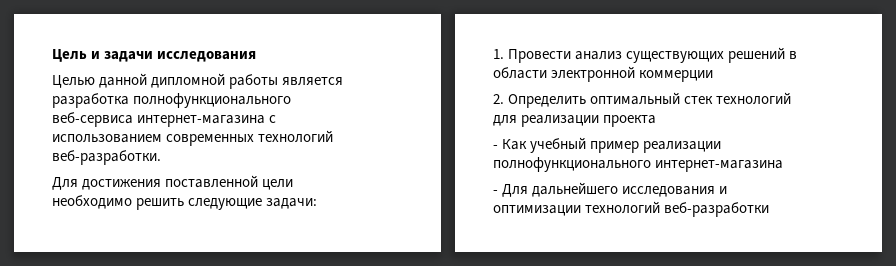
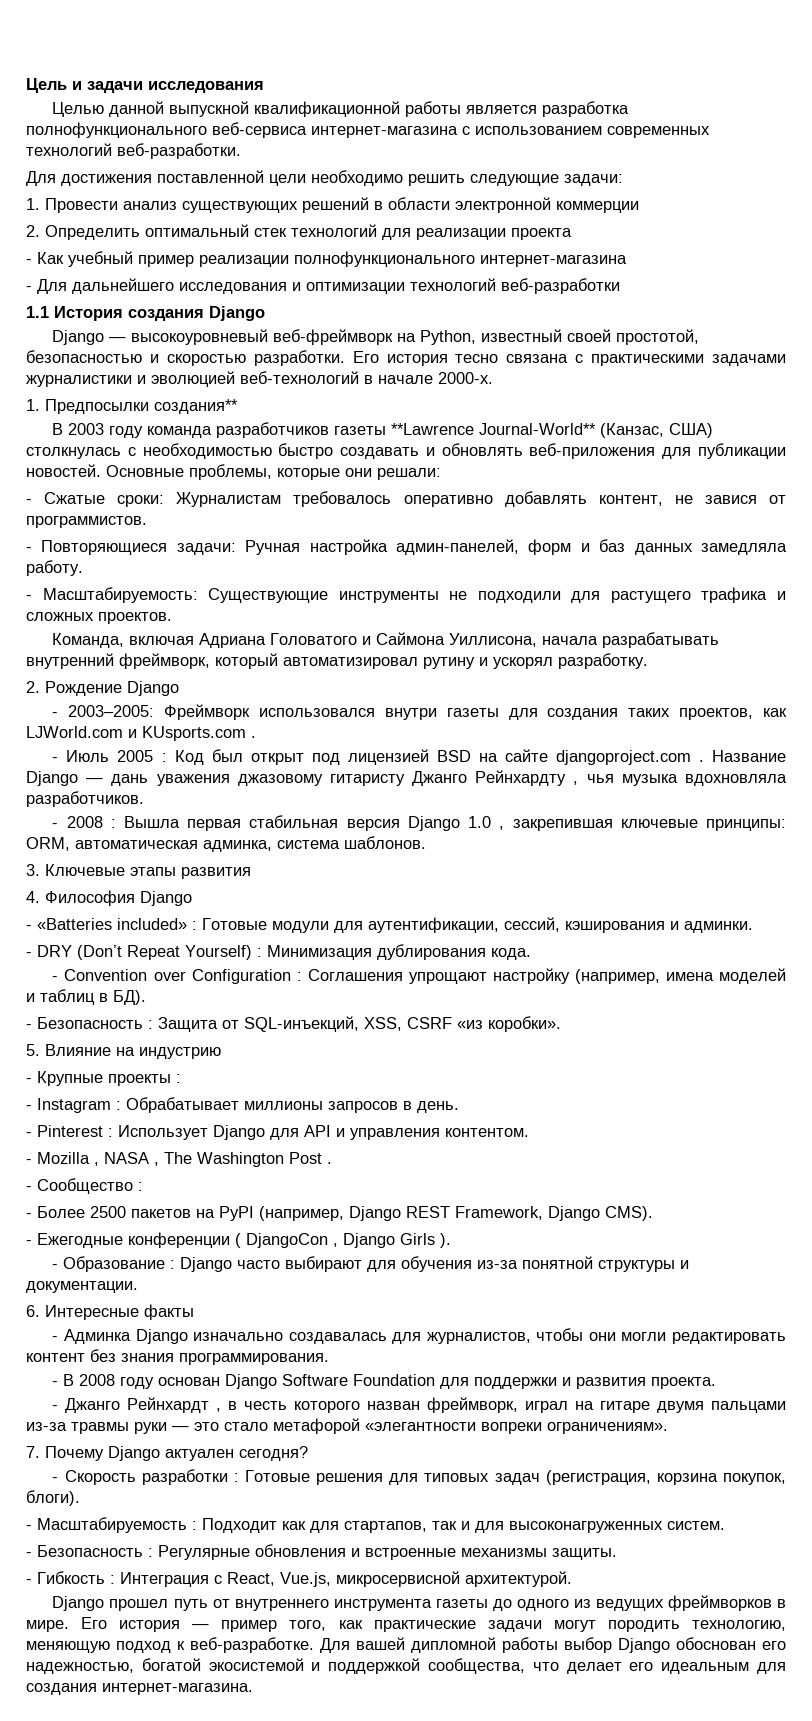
- Целью данной дипломной работы является разработка полнофункционального веб-сервиса интернет-магазина с использованием современных технологий веб-разработки.
+ Целью данной выпускной квалификационной работы является разработка полнофункционального веб-сервиса интернет-магазина с использованием современных технологий веб-разработки.
+ 1.1 История создания Django
+ Django — высокоуровневый веб-фреймворк на Python, известный своей простотой, безопасностью и скоростью разработки. Его история тесно связана с практическими задачами журналистики и эволюцией веб-технологий в начале 2000-х.
+ 1. Предпосылки создания**
+ В 2003 году команда разработчиков газеты **Lawrence Journal-World** (Канзас, США) столкнулась с необходимостью быстро создавать и обновлять веб-приложения для публикации новостей. Основные проблемы, которые они решали:
+ - Сжатые сроки: Журналистам требовалось оперативно добавлять контент, не завися от программистов.
+ - Повторяющиеся задачи: Ручная настройка админ-панелей, форм и баз данных замедляла работу.
+ - Масштабируемость: Существующие инструменты не подходили для растущего трафика и сложных проектов.
+ Команда, включая Адриана Головатого и Саймона Уиллисона, начала разрабатывать внутренний фреймворк, который автоматизировал рутину и ускорял разработку.
+ 2. Рождение Django
+ - 2003–2005: Фреймворк использовался внутри газеты для создания таких проектов, как LJWorld.com и KUsports.com .
+ - Июль 2005 : Код был открыт под лицензией BSD на сайте djangoproject.com . Название Django — дань уважения джазовому гитаристу Джанго Рейнхардту , чья музыка вдохновляла разработчиков.
+ - 2008 : Вышла первая стабильная версия Django 1.0 , закрепившая ключевые принципы: ORM, автоматическая админка, система шаблонов.
+ 3. Ключевые этапы развития
+ 4. Философия Django
+ - «Batteries included» : Готовые модули для аутентификации, сессий, кэширования и админки.
+ - DRY (Don’t Repeat Yourself) : Минимизация дублирования кода.
+ - Convention over Configuration : Соглашения упрощают настройку (например, имена моделей и таблиц в БД).
+ - Безопасность : Защита от SQL-инъекций, XSS, CSRF «из коробки».
+ 5. Влияние на индустрию
+ - Крупные проекты :
+ - Instagram : Обрабатывает миллионы запросов в день.
+ - Pinterest : Использует Django для API и управления контентом.
+ - Mozilla , NASA , The Washington Post .
+ - Сообщество :
+ - Более 2500 пакетов на PyPI (например, Django REST Framework, Django CMS).
+ - Ежегодные конференции ( DjangoCon , Django Girls ).
+ - Образование : Django часто выбирают для обучения из-за понятной структуры и документации.
+ 6. Интересные факты
+ - Админка Django изначально создавалась для журналистов, чтобы они могли редактировать контент без знания программирования.
+ - В 2008 году основан Django Software Foundation для поддержки и развития проекта.
+ - Джанго Рейнхардт , в честь которого назван фреймворк, играл на гитаре двумя пальцами из-за травмы руки — это стало метафорой «элегантности вопреки ограничениям».
+ 7. Почему Django актуален сегодня?
+ - Скорость разработки : Готовые решения для типовых задач (регистрация, корзина покупок, блоги).
+ - Масштабируемость : Подходит как для стартапов, так и для высоконагруженных систем.
+ - Безопасность : Регулярные обновления и встроенные механизмы защиты.
+ - Гибкость : Интеграция с React, Vue.js, микросервисной архитектурой.
+ Django прошел путь от внутреннего инструмента газеты до одного из ведущих фреймворков в мире. Его история — пример того, как практические задачи могут породить технологию, меняющую подход к веб-разработке. Для вашей дипломной работы выбор Django обоснован его надежностью, богатой экосистемой и поддержкой сообщества, что делает его идеальным для создания интернет-магазина.

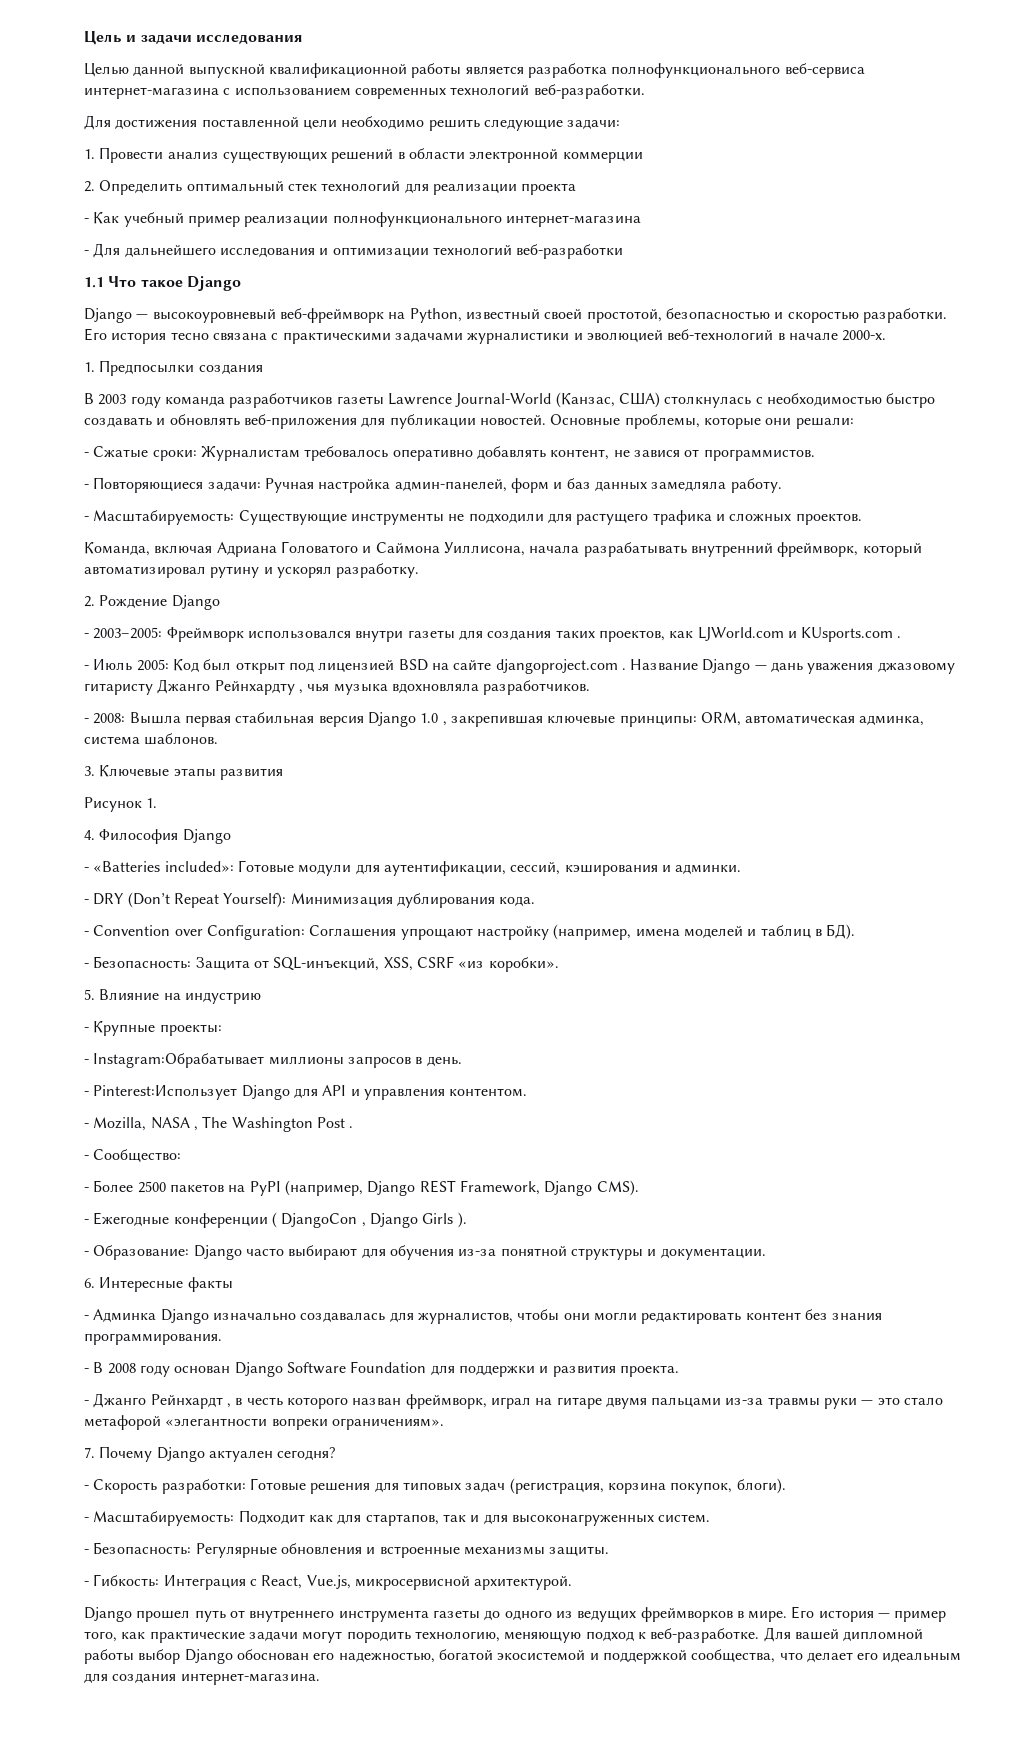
- 1.1 История создания Django
+ 1.1 Что такое Django
- 1. Предпосылки создания**
+ 1. Предпосылки создания
- В 2003 году команда разработчиков газеты **Lawrence Journal-World** (Канзас, США) столкнулась с необходимостью быстро создавать и обновлять веб-приложения для публикации новостей.
+ В 2003 году команда разработчиков газеты Lawrence Journal-World (Канзас, США) столкнулась с необходимостью быстро создавать и обновлять веб-приложения для публикации новостей.
- - Июль 2005 : Код был открыт под лицензией BSD на сайте djangoproject.com .
+ - Июль 2005: Код был открыт под лицензией BSD на сайте djangoproject.com .
- - 2008 : Вышла первая стабильная версия Django 1.0 , закрепившая ключевые принципы: ORM, автоматическая админка, система шаблонов.
+ - 2008: Вышла первая стабильная версия Django 1.0 , закрепившая ключевые принципы: ORM, автоматическая админка, система шаблонов.
+ Рисунок 1.
- - «Batteries included» : Готовые модули для аутентификации, сессий, кэширования и админки.
+ - «Batteries included»: Готовые модули для аутентификации, сессий, кэширования и админки.
- - DRY (Don’t Repeat Yourself) : Минимизация дублирования кода.
+ - DRY (Don’t Repeat Yourself): Минимизация дублирования кода.
- - Convention over Configuration : Соглашения упрощают настройку (например, имена моделей и таблиц в БД).
+ - Convention over Configuration: Соглашения упрощают настройку (например, имена моделей и таблиц в БД).
- - Безопасность : Защита от SQL-инъекций, XSS, CSRF «из коробки».
+ - Безопасность: Защита от SQL-инъекций, XSS, CSRF «из коробки».
- - Крупные проекты :
- - Instagram : Обрабатывает миллионы запросов в день.
+ - Крупные проекты:
+ - Instagram:Обрабатывает миллионы запросов в день.
- - Pinterest : Использует Django для API и управления контентом.
+ - Pinterest:Использует Django для API и управления контентом.
- - Mozilla , NASA , The Washington Post .
+ - Mozilla, NASA , The Washington Post .
- - Сообщество :
+ - Сообщество:
- - Образование : Django часто выбирают для обучения из-за понятной структуры и документации.
+ - Образование: Django часто выбирают для обучения из-за понятной структуры и документации.
- - Скорость разработки : Готовые решения для типовых задач (регистрация, корзина покупок, блоги).
+ - Скорость разработки: Готовые решения для типовых задач (регистрация, корзина покупок, блоги).
- - Масштабируемость : Подходит как для стартапов, так и для высоконагруженных систем.
+ - Масштабируемость: Подходит как для стартапов, так и для высоконагруженных систем.
- - Безопасность : Регулярные обновления и встроенные механизмы защиты.
+ - Безопасность: Регулярные обновления и встроенные механизмы защиты.
- - Гибкость : Интеграция с React, Vue.js, микросервисной архитектурой.
+ - Гибкость: Интеграция с React, Vue.js, микросервисной архитектурой.

